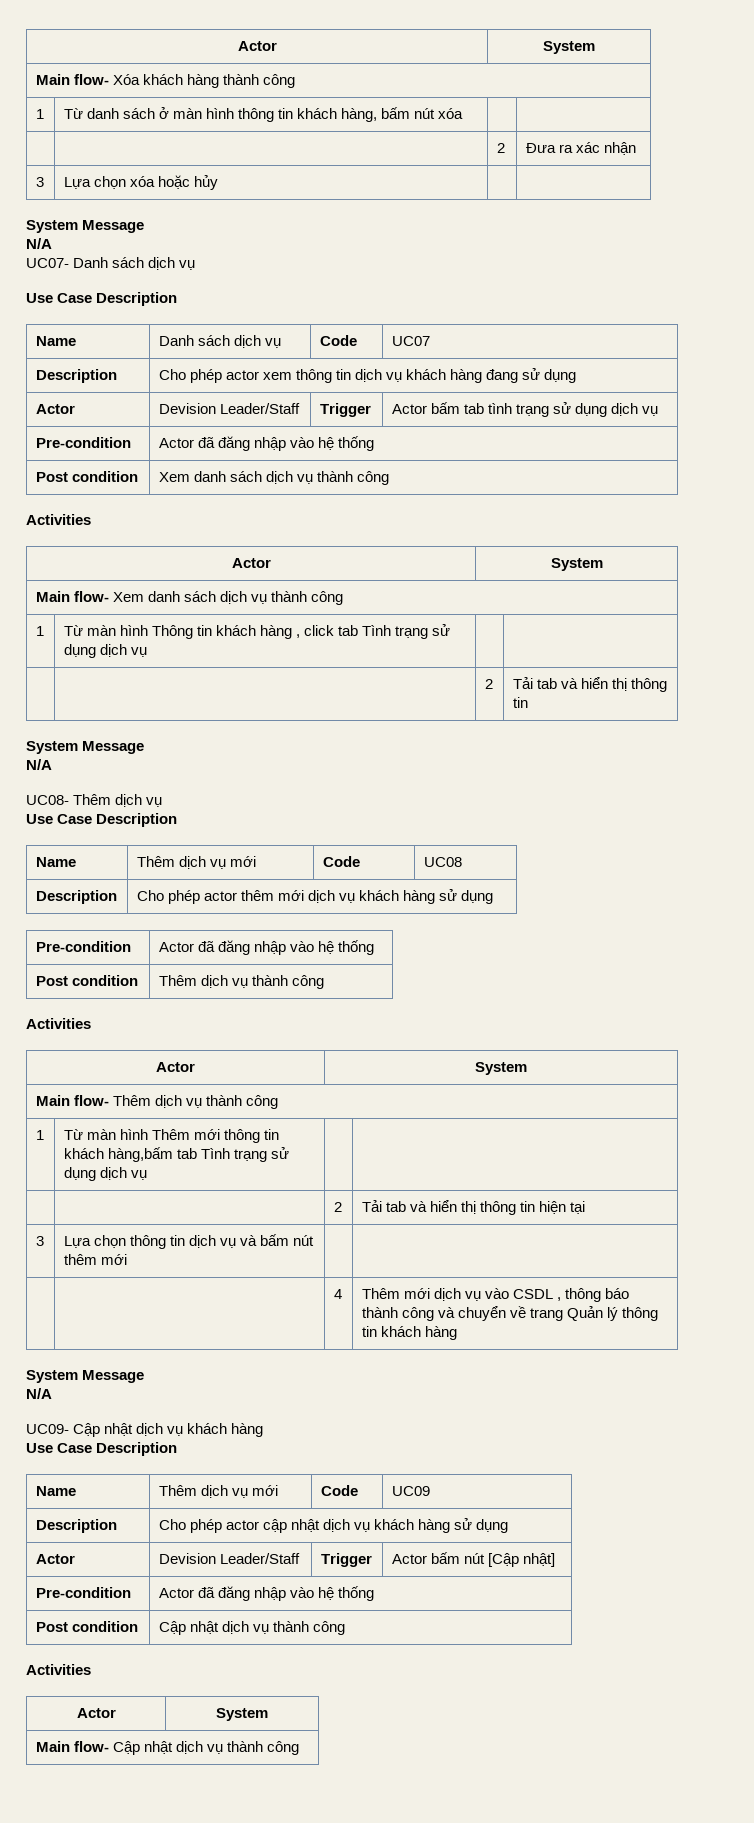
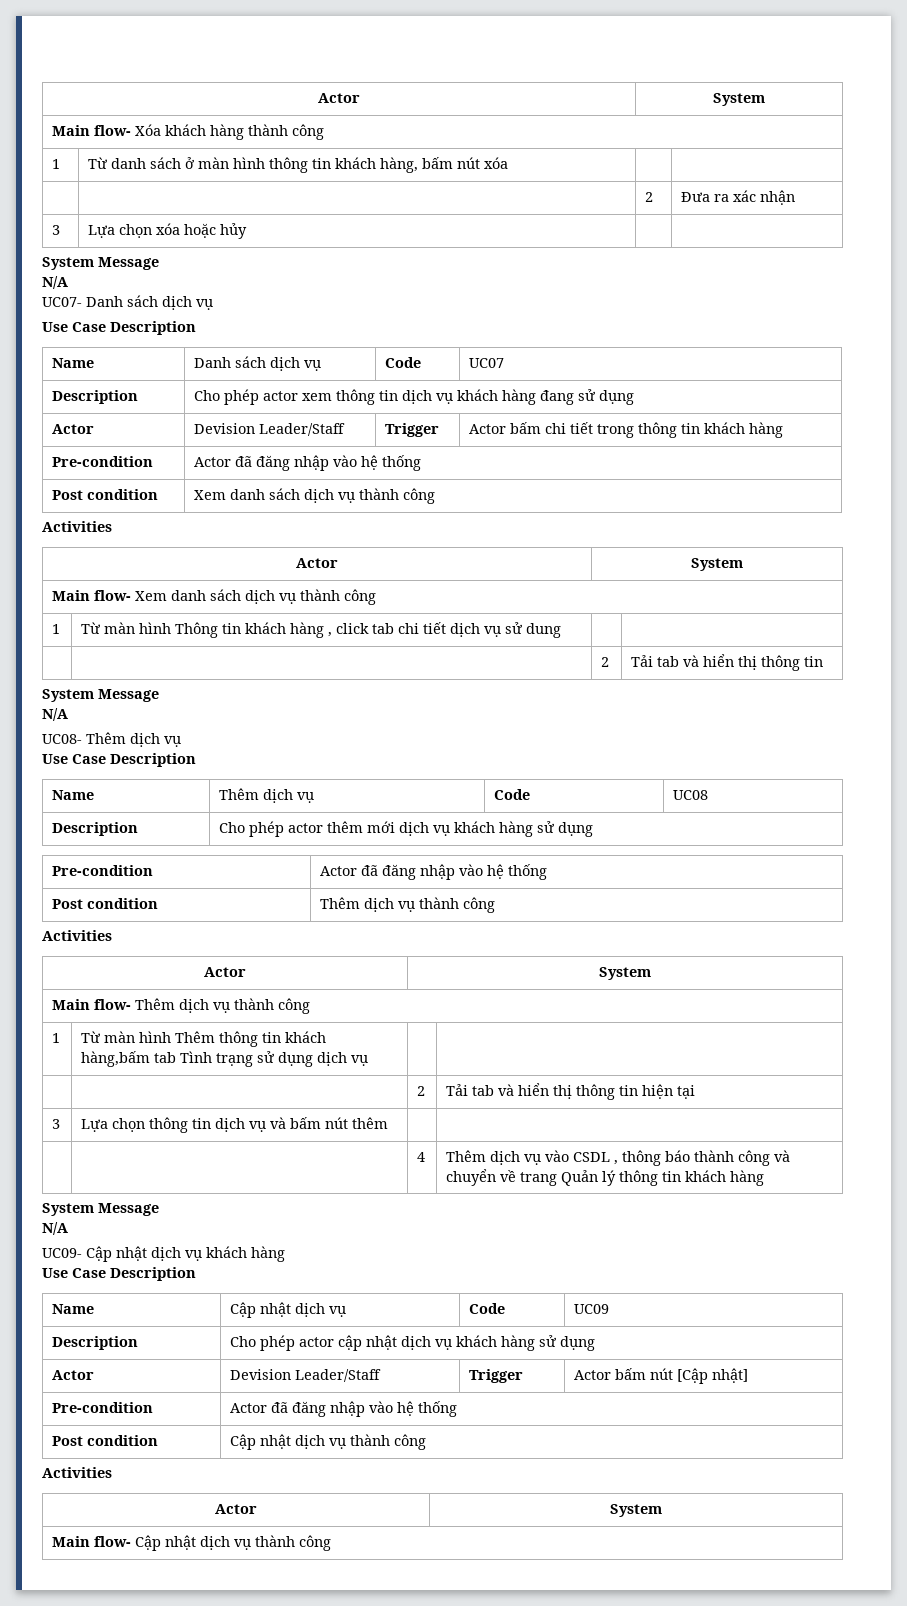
- Actor | Devision Leader/Staff | Trigger | Actor bấm tab tình trạng sử dụng dịch vụ
+ Actor | Devision Leader/Staff | Trigger | Actor bấm chi tiết trong thông tin khách hàng
- 1 | Từ màn hình Thông tin khách hàng , click tab Tình trạng sử dụng dịch vụ | |
+ 1 | Từ màn hình Thông tin khách hàng , click tab chi tiết dịch vụ sử dung | |
- Name | Thêm dịch vụ mới | Code | UC08
+ Name | Thêm dịch vụ | Code | UC08
- 1 | Từ màn hình Thêm mới thông tin khách hàng,bấm tab Tình trạng sử dụng dịch vụ | |
+ 1 | Từ màn hình Thêm thông tin khách hàng,bấm tab Tình trạng sử dụng dịch vụ | |
- 3 | Lựa chọn thông tin dịch vụ và bấm nút thêm mới | |
+ 3 | Lựa chọn thông tin dịch vụ và bấm nút thêm | |
- | | 4 | Thêm mới dịch vụ vào CSDL , thông báo thành công và chuyển về trang Quản lý thông tin khách hàng
+ | | 4 | Thêm dịch vụ vào CSDL , thông báo thành công và chuyển về trang Quản lý thông tin khách hàng
- Name | Thêm dịch vụ mới | Code | UC09
+ Name | Cập nhật dịch vụ | Code | UC09

